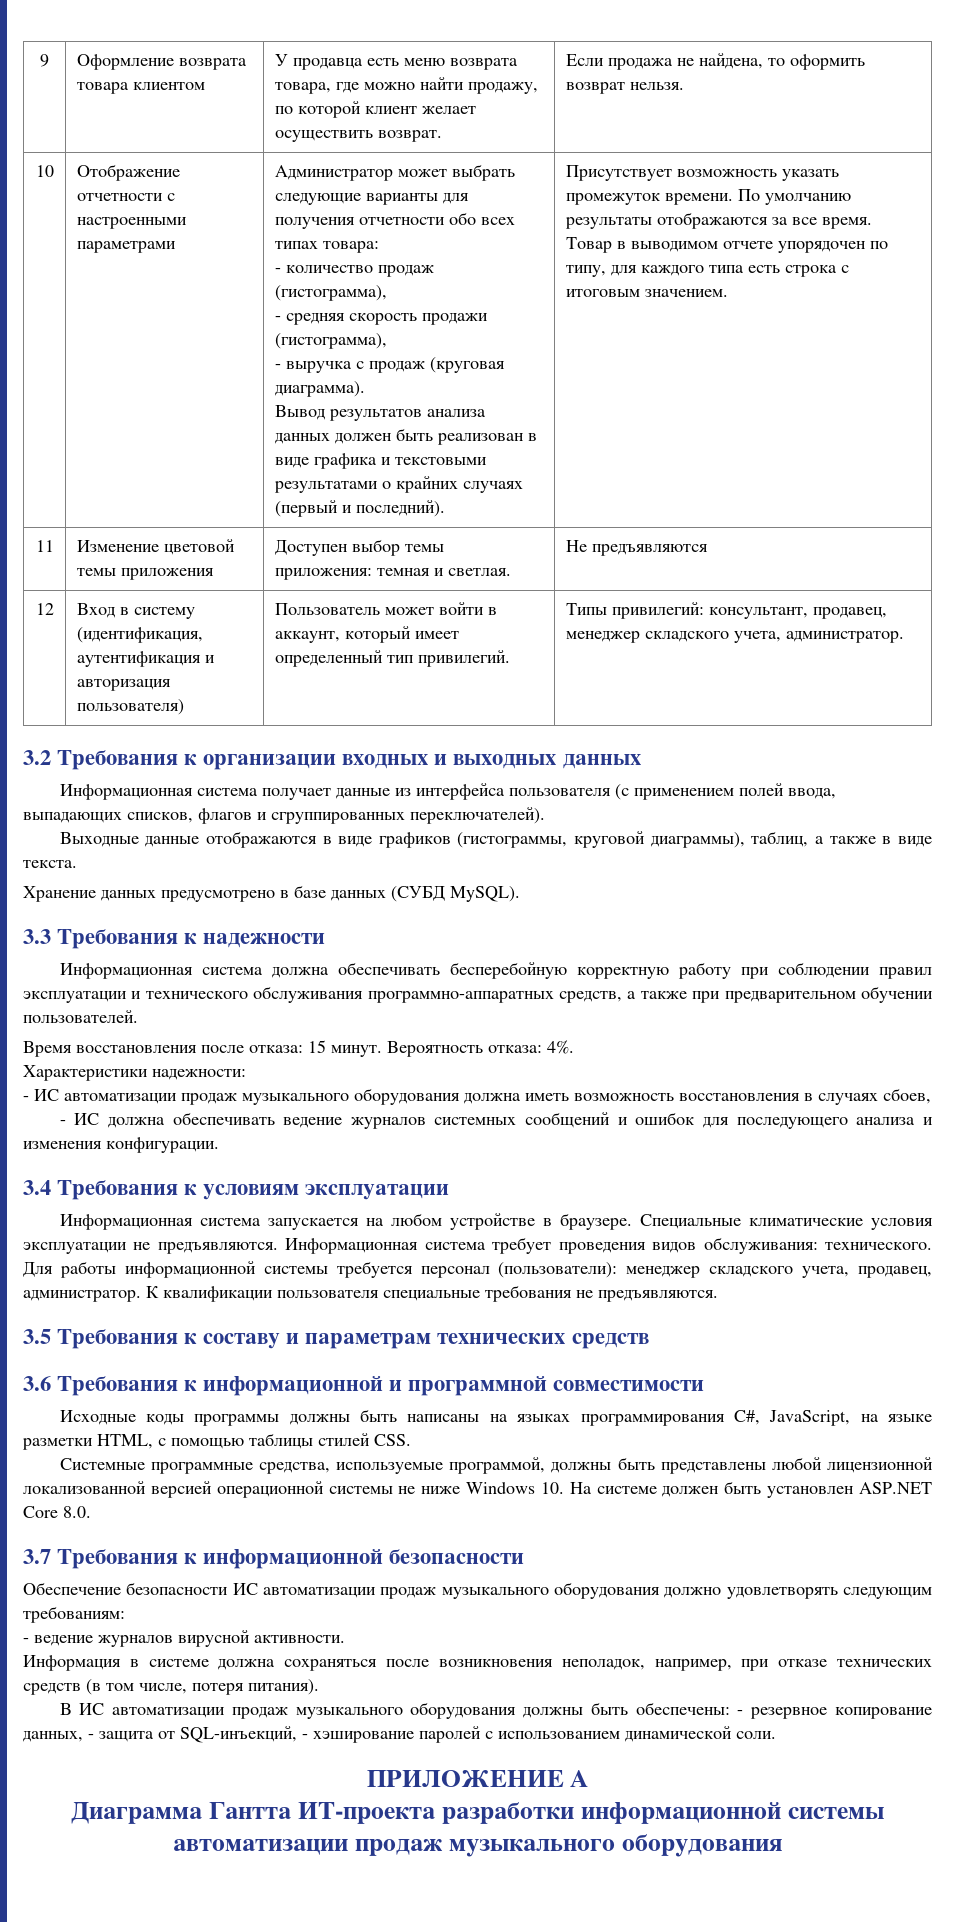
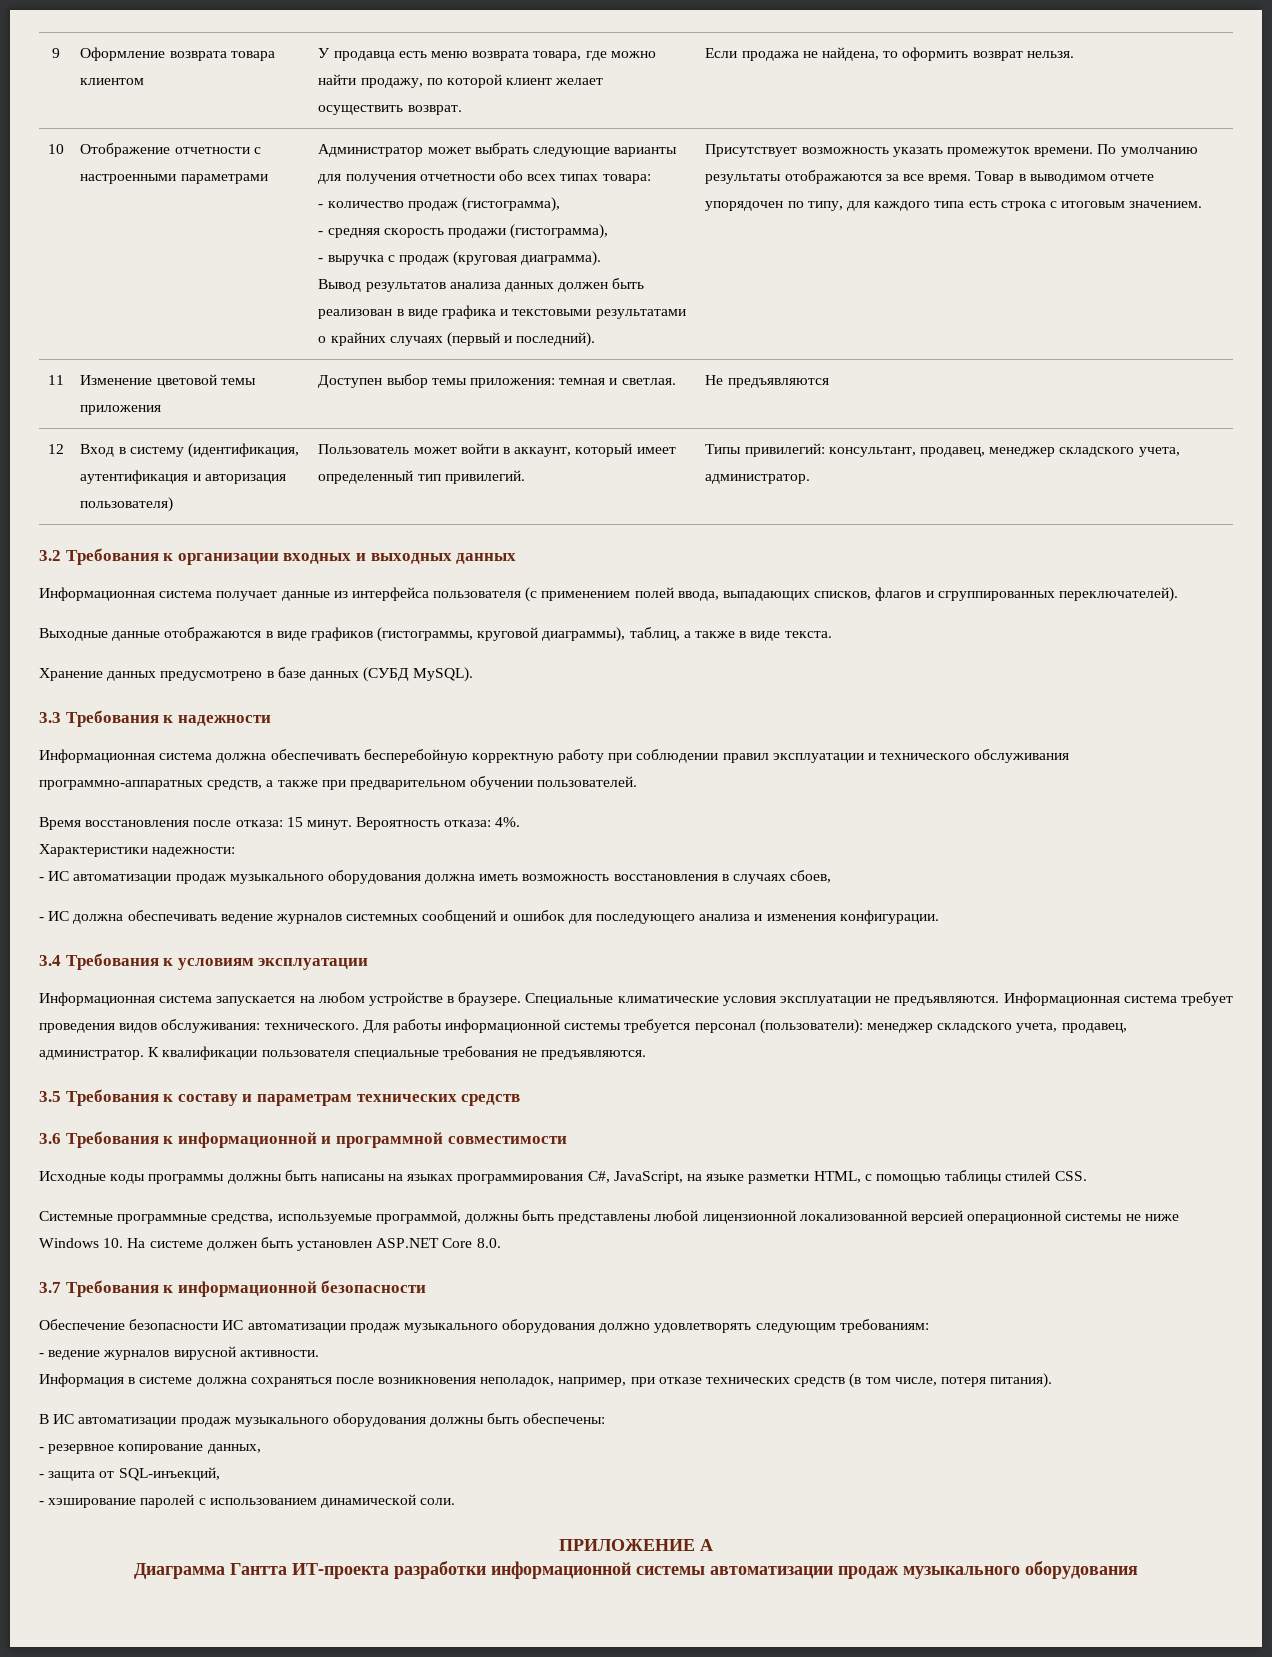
- В ИС автоматизации продаж музыкального оборудования должны быть обеспечены: - резервное копирование данных, - защита от SQL-инъекций, - хэширование паролей с использованием динамической соли.
+ В ИС автоматизации продаж музыкального оборудования должны быть обеспечены:
+ - резервное копирование данных,
+ - защита от SQL-инъекций,
+ - хэширование паролей с использованием динамической соли.

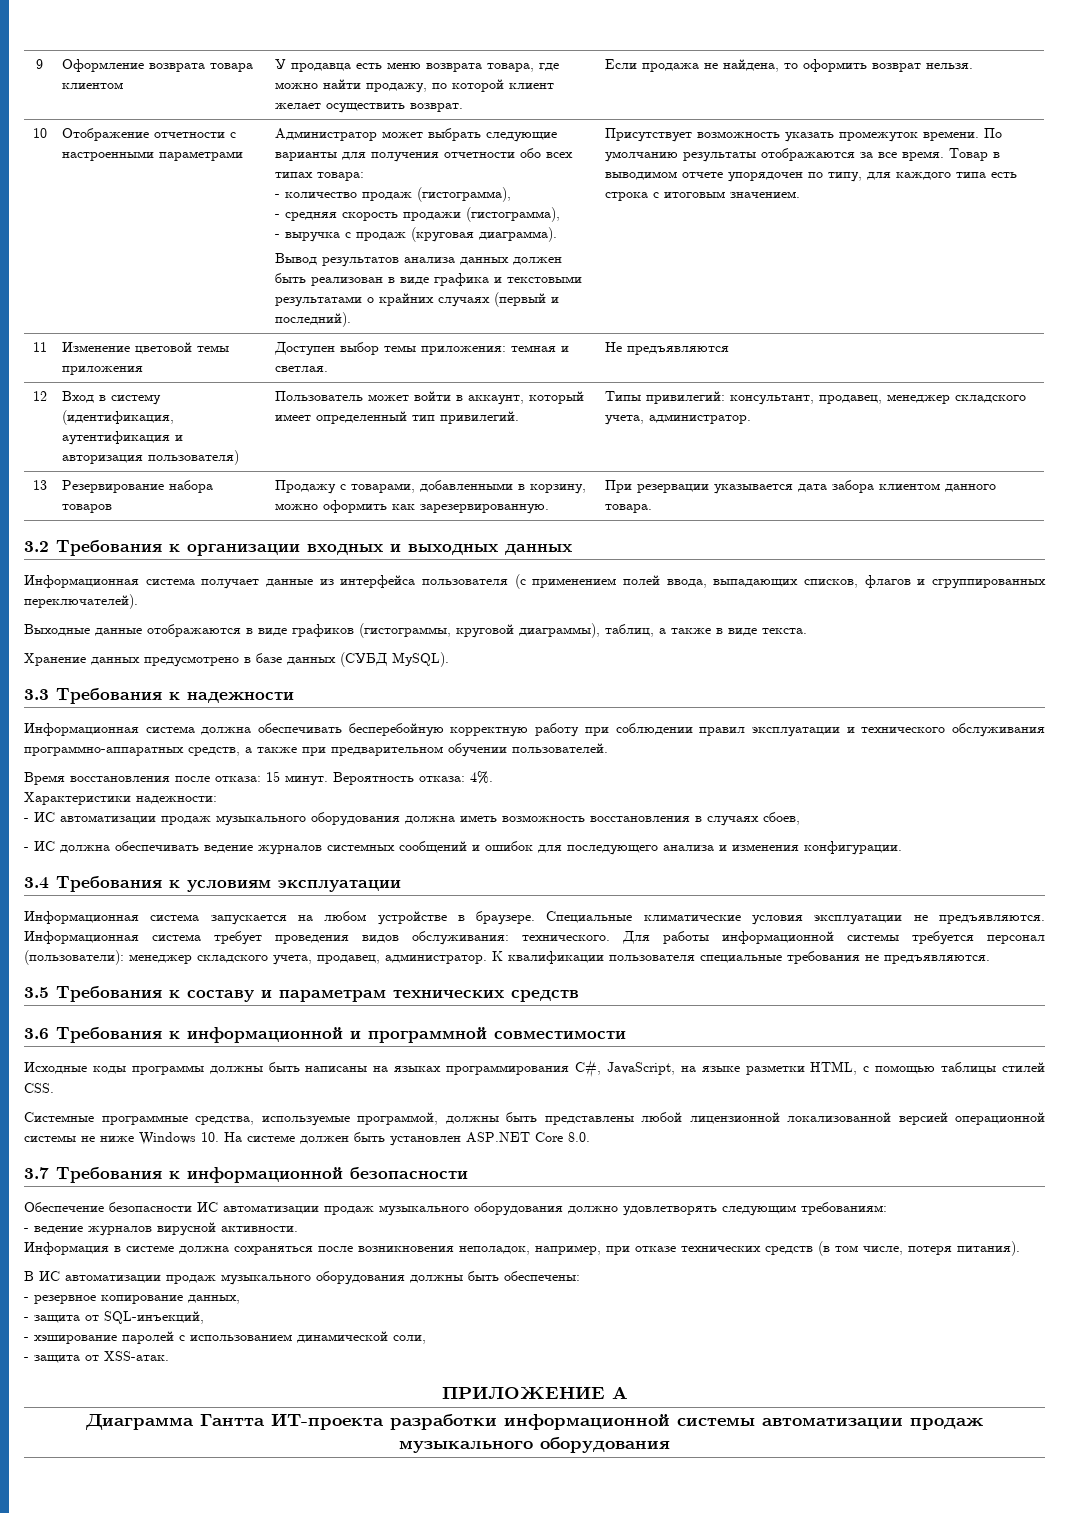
+ 13 | Резервирование набора товаров | Продажу с товарами, добавленными в корзину, можно оформить как зарезервированную. | При резервации указывается дата забора клиентом данного товара.
- - хэширование паролей с использованием динамической соли.
+ - хэширование паролей с использованием динамической соли,
+ - защита от XSS-атак.

